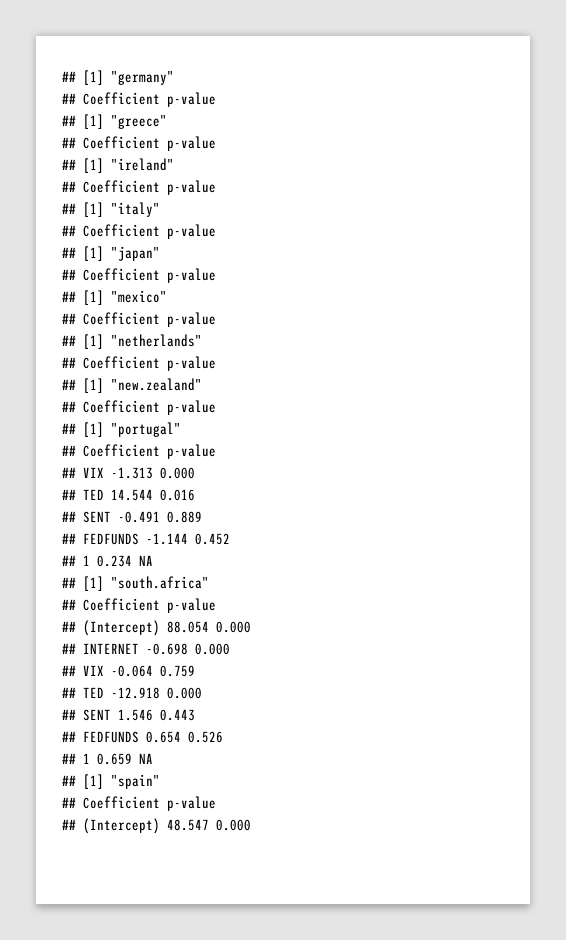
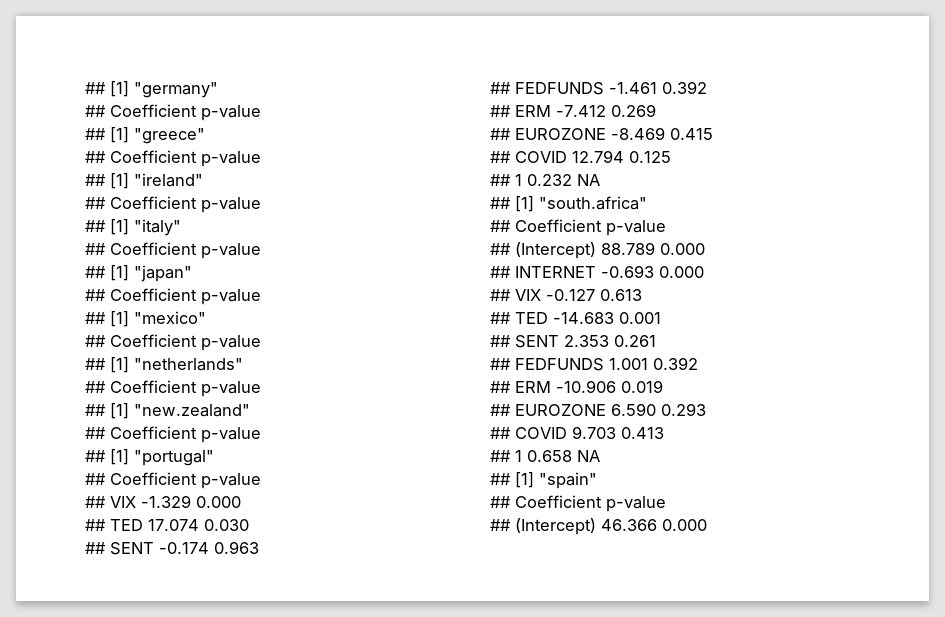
- ## VIX -1.313 0.000
+ ## VIX -1.329 0.000
- ## TED 14.544 0.016
- ## SENT -0.491 0.889
- ## FEDFUNDS -1.144 0.452
- ## 1 0.234 NA
+ ## TED 17.074 0.030
+ ## SENT -0.174 0.963
+ ## FEDFUNDS -1.461 0.392
+ ## ERM -7.412 0.269
+ ## EUROZONE -8.469 0.415
+ ## COVID 12.794 0.125
+ ## 1 0.232 NA
- ## (Intercept) 88.054 0.000
+ ## (Intercept) 88.789 0.000
- ## INTERNET -0.698 0.000
+ ## INTERNET -0.693 0.000
- ## VIX -0.064 0.759
- ## TED -12.918 0.000
- ## SENT 1.546 0.443
- ## FEDFUNDS 0.654 0.526
- ## 1 0.659 NA
+ ## VIX -0.127 0.613
+ ## TED -14.683 0.001
+ ## SENT 2.353 0.261
+ ## FEDFUNDS 1.001 0.392
+ ## ERM -10.906 0.019
+ ## EUROZONE 6.590 0.293
+ ## COVID 9.703 0.413
+ ## 1 0.658 NA
- ## (Intercept) 48.547 0.000
+ ## (Intercept) 46.366 0.000

